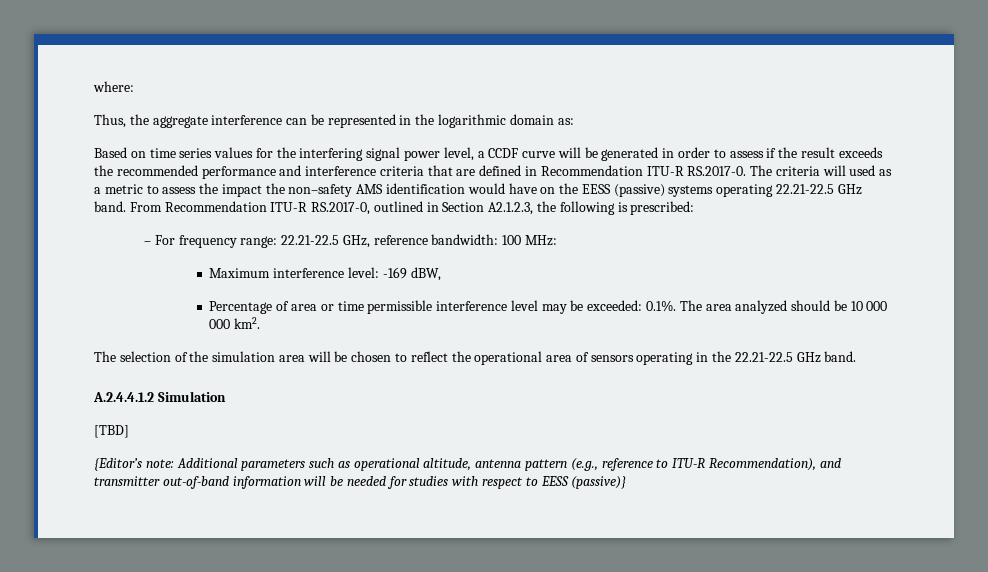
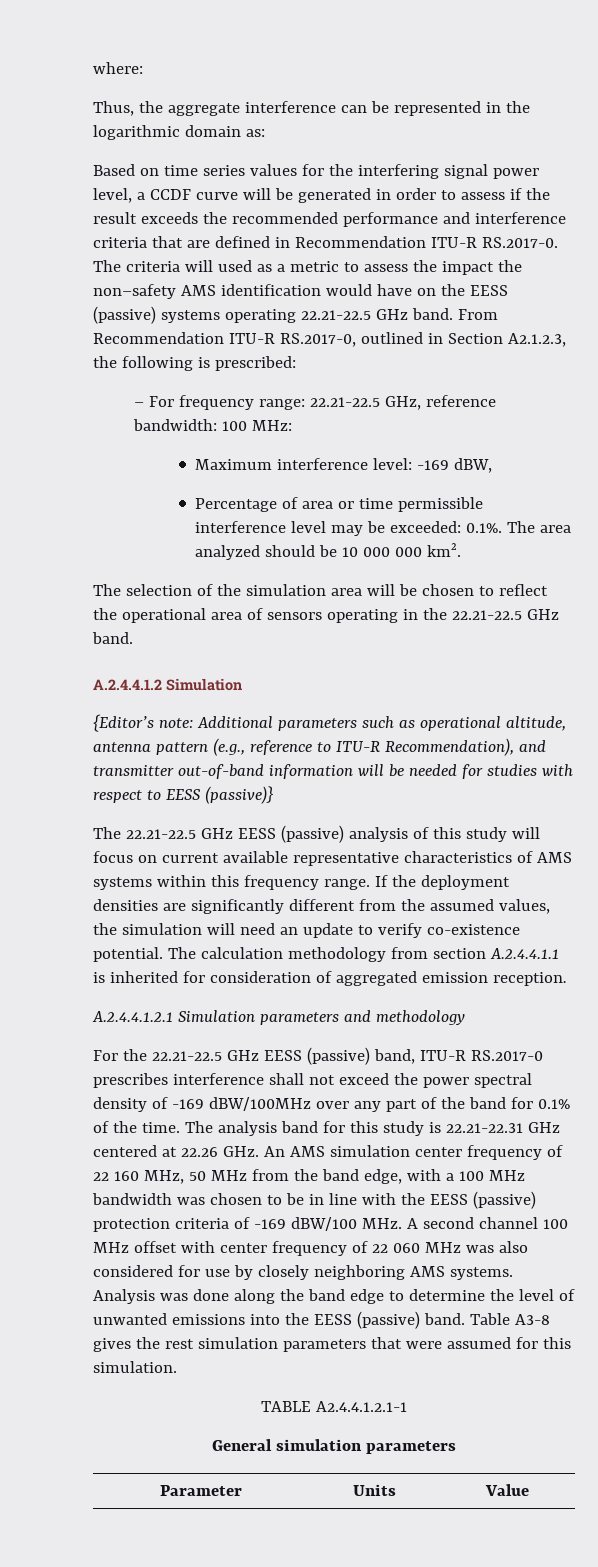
- [TBD]
+ The 22.21-22.5 GHz EESS (passive) analysis of this study will focus on current available representative characteristics of AMS systems within this frequency range. If the deployment densities are significantly different from the assumed values, the simulation will need an update to verify co-existence potential. The calculation methodology from section A.2.4.4.1.1 is inherited for consideration of aggregated emission reception.
+ A.2.4.4.1.2.1 Simulation parameters and methodology
+ For the 22.21-22.5 GHz EESS (passive) band, ITU-R RS.2017-0 prescribes interference shall not exceed the power spectral density of -169 dBW/100MHz over any part of the band for 0.1% of the time. The analysis band for this study is 22.21-22.31 GHz centered at 22.26 GHz. An AMS simulation center frequency of 22 160 MHz, 50 MHz from the band edge, with a 100 MHz bandwidth was chosen to be in line with the EESS (passive) protection criteria of -169 dBW/100 MHz. A second channel 100 MHz offset with center frequency of 22 060 MHz was also considered for use by closely neighboring AMS systems. Analysis was done along the band edge to determine the level of unwanted emissions into the EESS (passive) band. Table A3-8 gives the rest simulation parameters that were assumed for this simulation.
+ TABLE A2.4.4.1.2.1-1
+ General simulation parameters
+ Parameter | Units | Value

